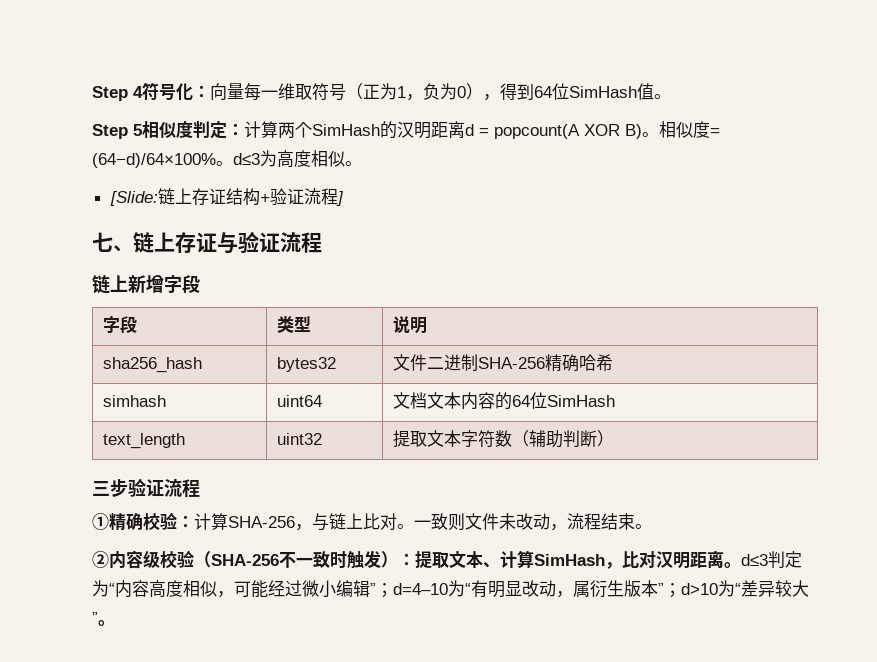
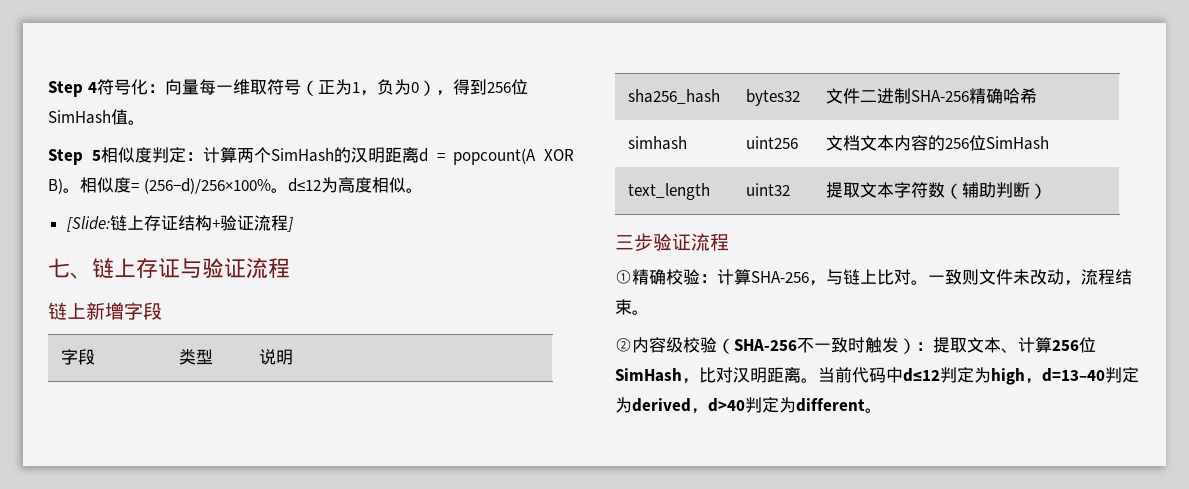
- Step 4符号化：向量每一维取符号（正为1，负为0），得到64位SimHash值。
+ Step 4符号化：向量每一维取符号（正为1，负为0），得到256位SimHash值。
- 相似度= (64−d)/64×100%。d≤3为高度相似。
+ 相似度= (256−d)/256×100%。d≤12为高度相似。
- simhash | uint64 | 文档文本内容的64位SimHash
+ simhash | uint256 | 文档文本内容的256位SimHash
- ②内容级校验（SHA-256不一致时触发）：提取文本、计算SimHash，比对汉明距离。d≤3判定为“内容高度相似，可能经过微小编辑”；d=4–10为“有明显改动，属衍生版本”；d>10为“差异较大”。
+ ②内容级校验（SHA-256不一致时触发）：提取文本、计算256位SimHash，比对汉明距离。当前代码中d≤12判定为high，d=13–40判定为derived，d>40判定为different。

